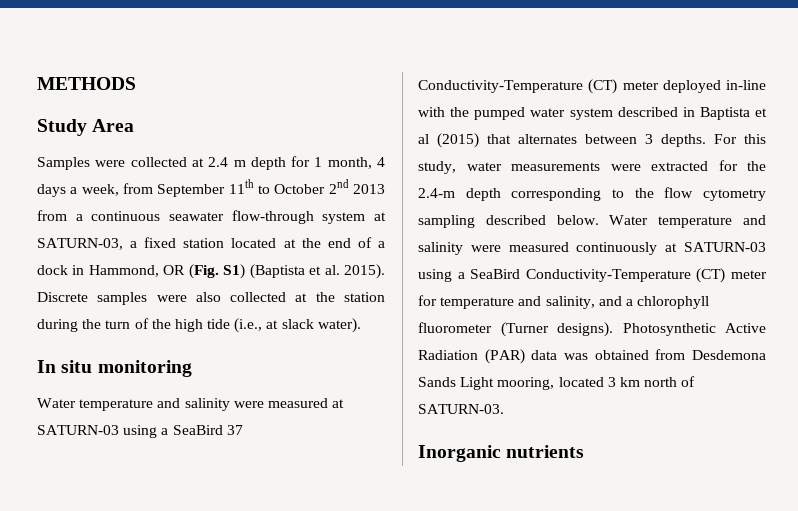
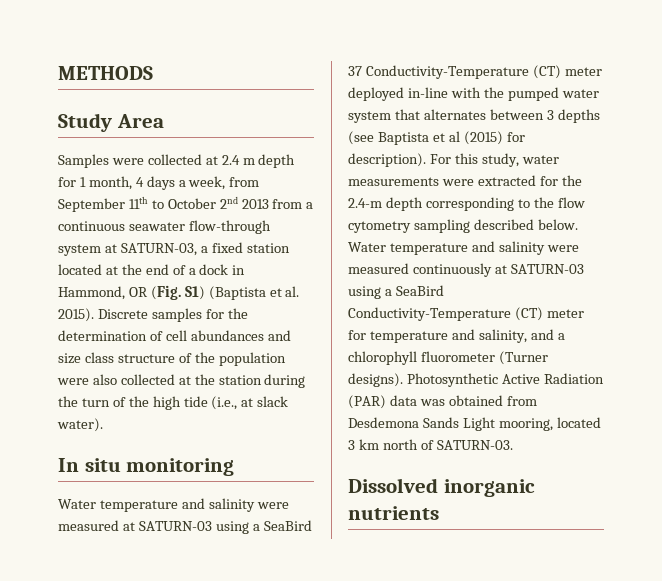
- Discrete samples were also collected at the station during the turn of the high tide (i.e., at slack water).
+ Discrete samples for the determination of cell abundances and size class structure of the population were also collected at the station during the turn of the high tide (i.e., at slack water).
- Water temperature and salinity were measured at SATURN-03 using a SeaBird 37 Conductivity-Temperature (CT) meter deployed in-line with the pumped water system described in Baptista et al (2015) that alternates between 3 depths.
+ Water temperature and salinity were measured at SATURN-03 using a SeaBird 37 Conductivity-Temperature (CT) meter deployed in-line with the pumped water system that alternates between 3 depths (see Baptista et al (2015) for description).
- Inorganic nutrients
+ Dissolved inorganic nutrients

